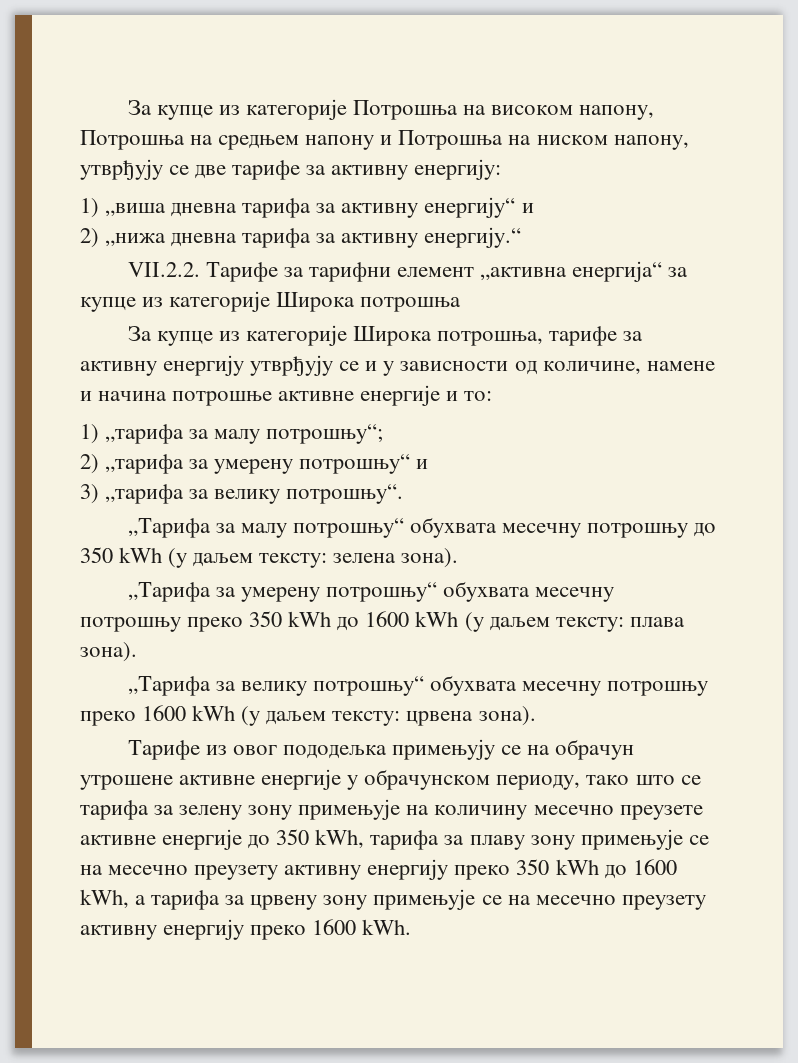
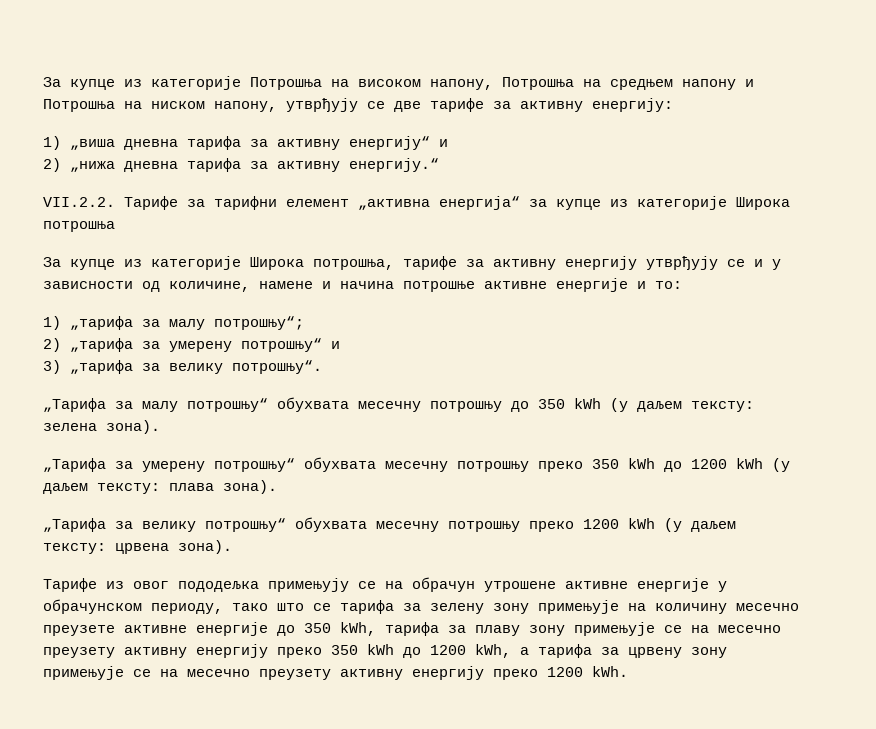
- „Тарифа за умерену потрошњу“ обухвата месечну потрошњу преко 350 kWh до 1600 kWh (у даљем тексту: плава зона).
+ „Тарифа за умерену потрошњу“ обухвата месечну потрошњу преко 350 kWh до 1200 kWh (у даљем тексту: плава зона).
- „Тарифа за велику потрошњу“ обухвата месечну потрошњу преко 1600 kWh (у даљем тексту: црвена зона).
+ „Тарифа за велику потрошњу“ обухвата месечну потрошњу преко 1200 kWh (у даљем тексту: црвена зона).
- Тарифе из овог пододељка примењују се на обрачун утрошене активне енергије у обрачунском периоду, тако што се тарифа за зелену зону примењује на количину месечно преузете активне енергије до 350 kWh, тарифа за плаву зону примењује се на месечно преузету активну енергију преко 350 kWh до 1600 kWh, а тарифа за црвену зону примењује се на месечно преузету активну енергију преко 1600 kWh.
+ Тарифе из овог пододељка примењују се на обрачун утрошене активне енергије у обрачунском периоду, тако што се тарифа за зелену зону примењује на количину месечно преузете активне енергије до 350 kWh, тарифа за плаву зону примењује се на месечно преузету активну енергију преко 350 kWh до 1200 kWh, а тарифа за црвену зону примењује се на месечно преузету активну енергију преко 1200 kWh.

